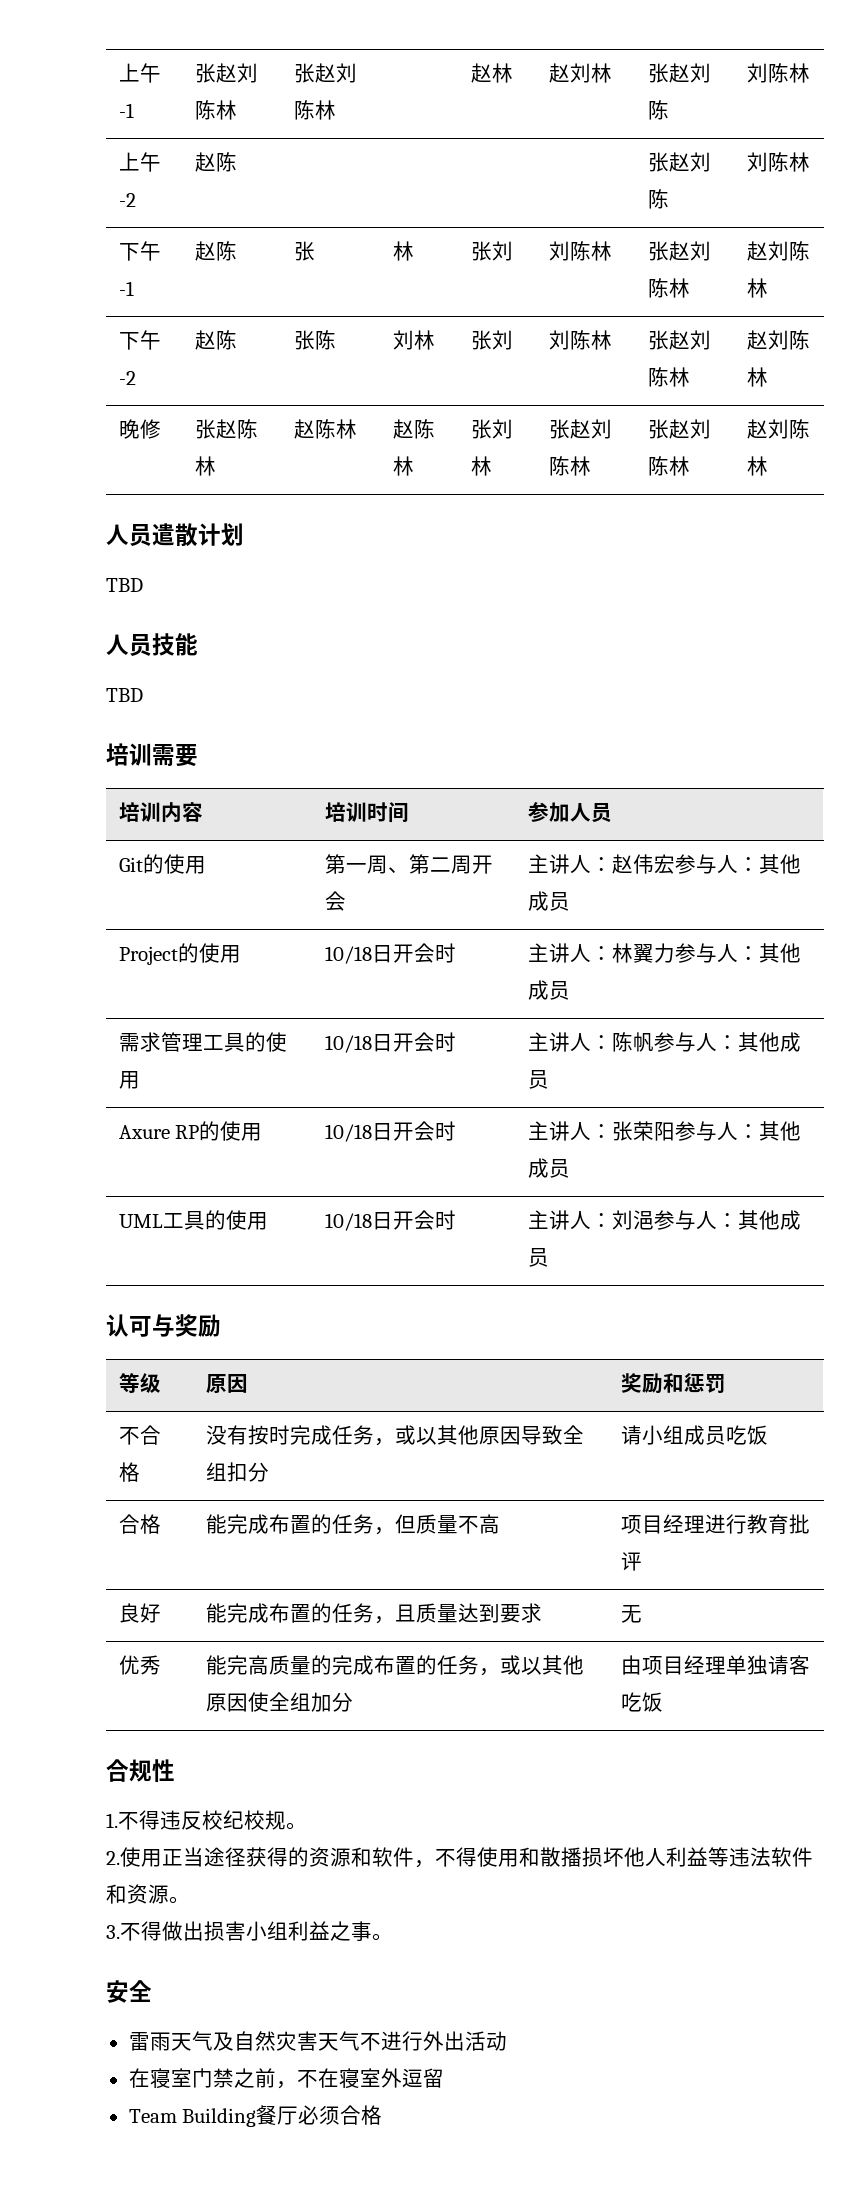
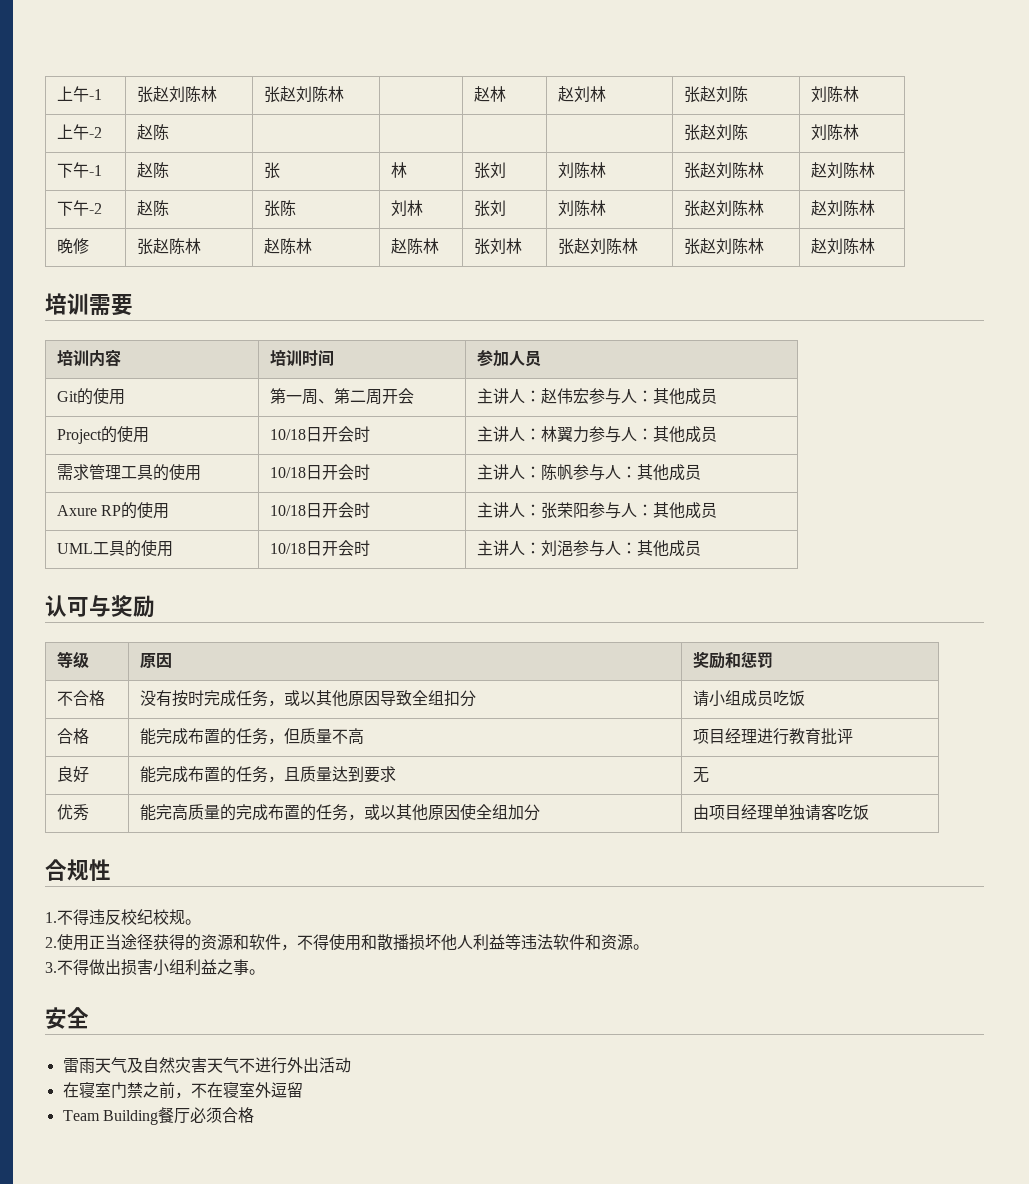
- 人员遣散计划
- TBD
- 人员技能
- TBD

